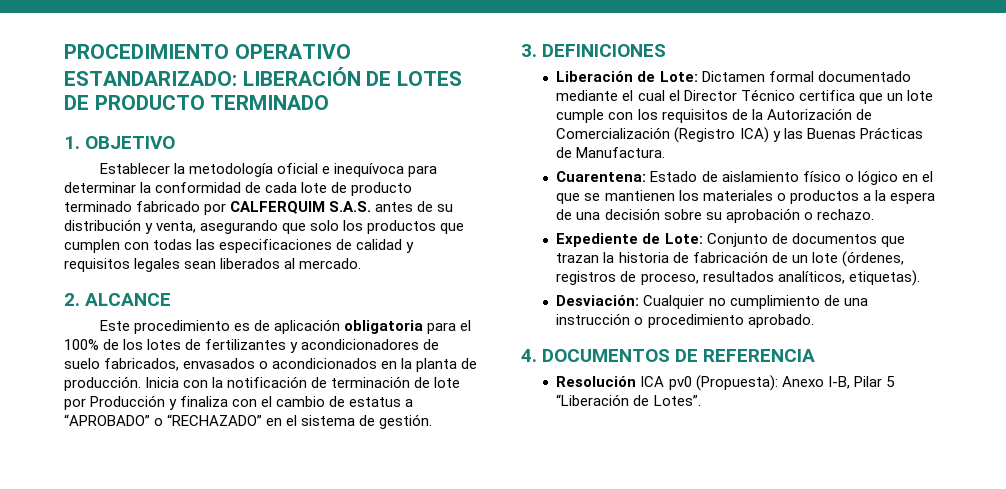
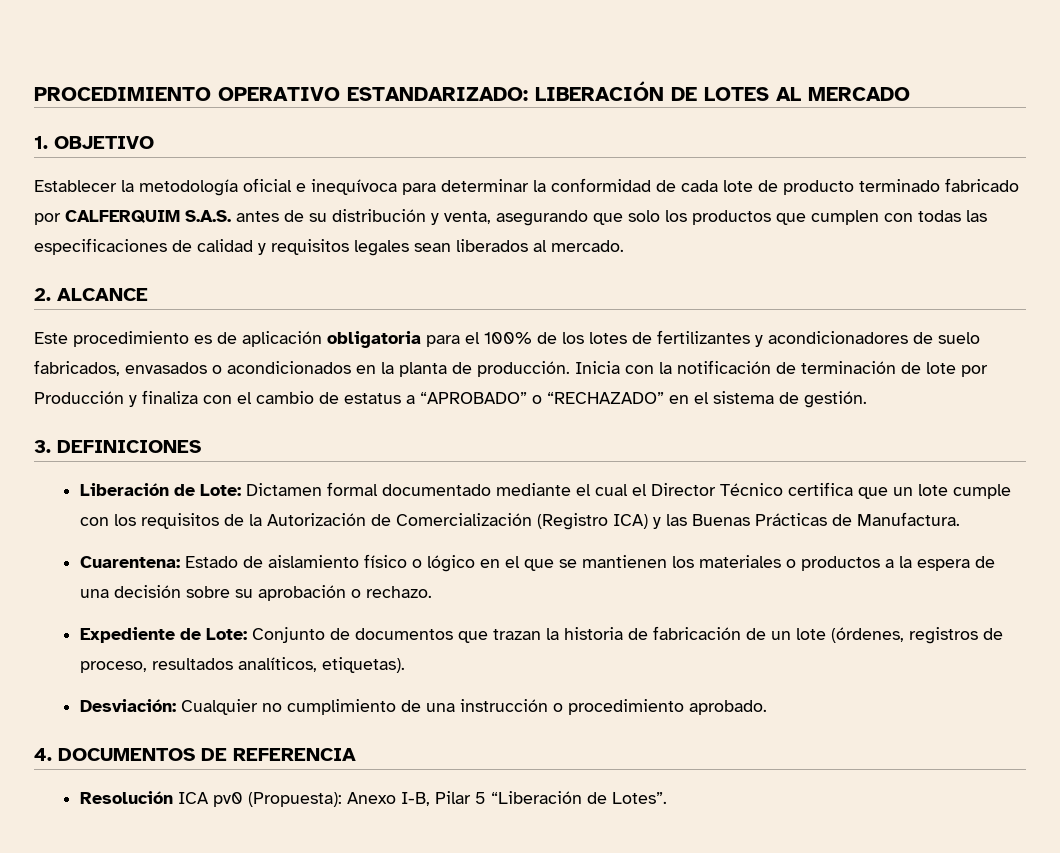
- PROCEDIMIENTO OPERATIVO ESTANDARIZADO: LIBERACIÓN DE LOTES DE PRODUCTO TERMINADO
+ PROCEDIMIENTO OPERATIVO ESTANDARIZADO: LIBERACIÓN DE LOTES AL MERCADO

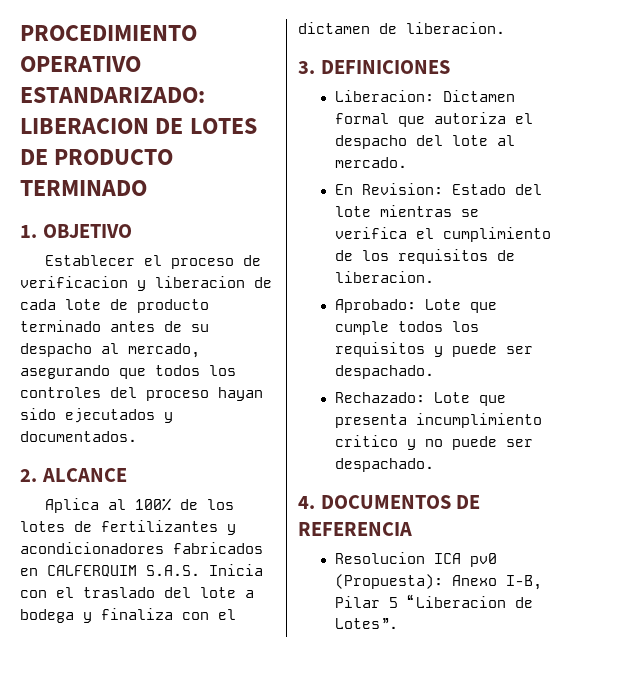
- PROCEDIMIENTO OPERATIVO ESTANDARIZADO: LIBERACIÓN DE LOTES AL MERCADO
+ PROCEDIMIENTO OPERATIVO ESTANDARIZADO: LIBERACION DE LOTES DE PRODUCTO TERMINADO
- Establecer la metodología oficial e inequívoca para determinar la conformidad de cada lote de producto terminado fabricado por CALFERQUIM S.A.S. antes de su distribución y venta, asegurando que solo los productos que cumplen con todas las especificaciones de calidad y requisitos legales sean liberados al mercado.
+ Establecer el proceso de verificacion y liberacion de cada lote de producto terminado antes de su despacho al mercado, asegurando que todos los controles del proceso hayan sido ejecutados y documentados.
  2. ALCANCE
- Este procedimiento es de aplicación obligatoria para el 100% de los lotes de fertilizantes y acondicionadores de suelo fabricados, envasados o acondicionados en la planta de producción. Inicia con la notificación de terminación de lote por Producción y finaliza con el cambio de estatus a “APROBADO” o “RECHAZADO” en el sistema de gestión.
+ Aplica al 100% de los lotes de fertilizantes y acondicionadores fabricados en CALFERQUIM S.A.S. Inicia con el traslado del lote a bodega y finaliza con el dictamen de liberacion.
  3. DEFINICIONES
- Liberación de Lote: Dictamen formal documentado mediante el cual el Director Técnico certifica que un lote cumple con los requisitos de la Autorización de Comercialización (Registro ICA) y las Buenas Prácticas de Manufactura.
- Cuarentena: Estado de aislamiento físico o lógico en el que se mantienen los materiales o productos a la espera de una decisión sobre su aprobación o rechazo.
- Expediente de Lote: Conjunto de documentos que trazan la historia de fabricación de un lote (órdenes, registros de proceso, resultados analíticos, etiquetas).
- Desviación: Cualquier no cumplimiento de una instrucción o procedimiento aprobado.
+ Liberacion: Dictamen formal que autoriza el despacho del lote al mercado.
+ En Revision: Estado del lote mientras se verifica el cumplimiento de los requisitos de liberacion.
+ Aprobado: Lote que cumple todos los requisitos y puede ser despachado.
+ Rechazado: Lote que presenta incumplimiento critico y no puede ser despachado.
- Resolución ICA pv0 (Propuesta): Anexo I-B, Pilar 5 “Liberación de Lotes”.
+ Resolucion ICA pv0 (Propuesta): Anexo I-B, Pilar 5 “Liberacion de Lotes”.

